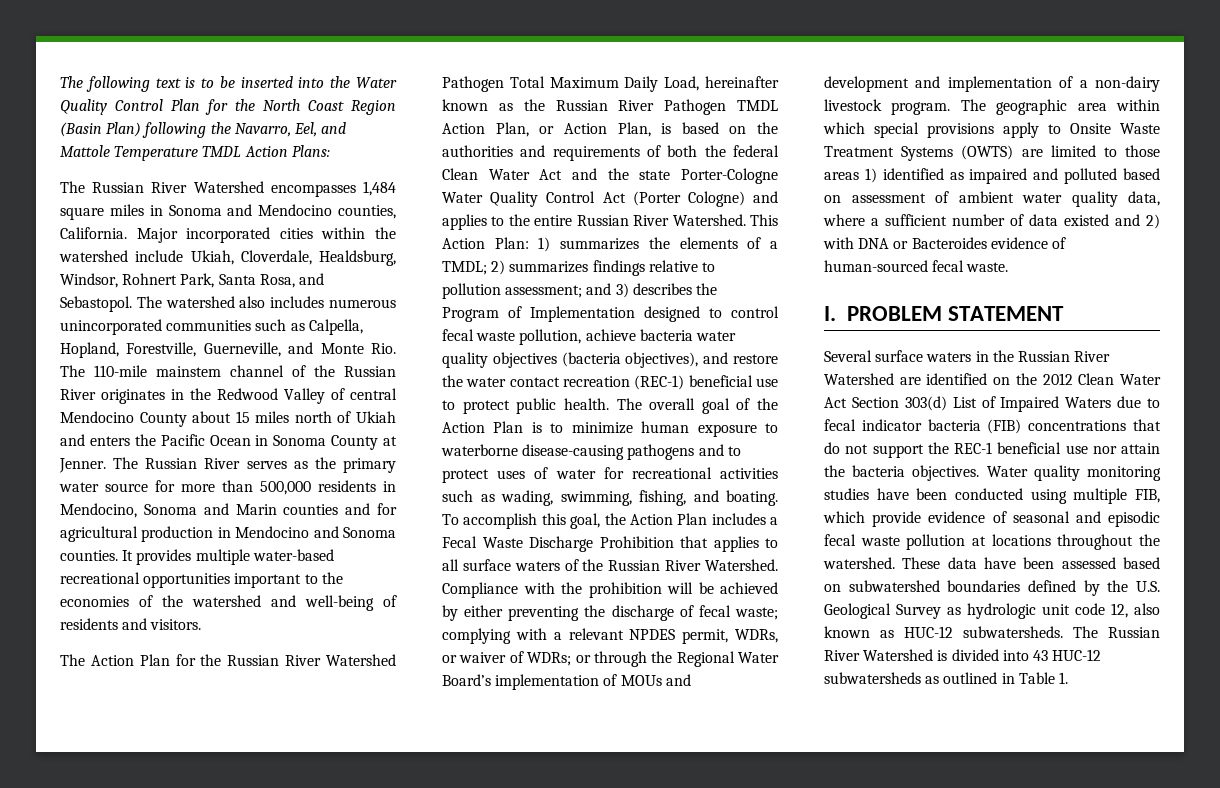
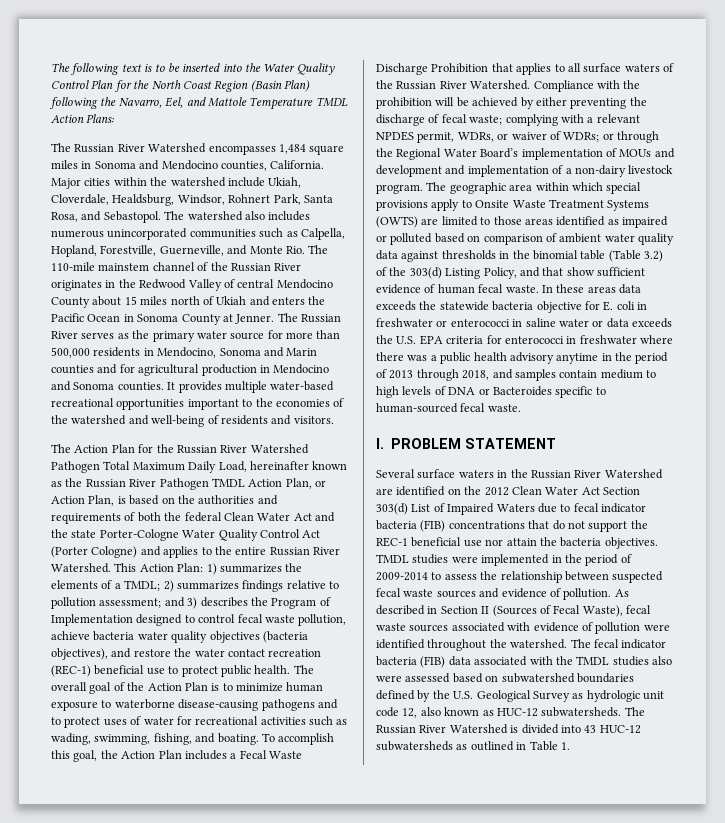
- Major incorporated cities within the watershed include Ukiah, Cloverdale, Healdsburg, Windsor, Rohnert Park, Santa Rosa, and Sebastopol.
+ Major cities within the watershed include Ukiah, Cloverdale, Healdsburg, Windsor, Rohnert Park, Santa Rosa, and Sebastopol.
- The geographic area within which special provisions apply to Onsite Waste Treatment Systems (OWTS) are limited to those areas 1) identified as impaired and polluted based on assessment of ambient water quality data, where a sufficient number of data existed and 2) with DNA or Bacteroides evidence of human-sourced fecal waste.
+ The geographic area within which special provisions apply to Onsite Waste Treatment Systems (OWTS) are limited to those areas identified as impaired or polluted based on comparison of ambient water quality data against thresholds in the binomial table (Table 3.2) of the 303(d) Listing Policy, and that show sufficient evidence of human fecal waste. In these areas data exceeds the statewide bacteria objective for E. coli in freshwater or enterococci in saline water or data exceeds the U.S. EPA criteria for enterococci in freshwater where there was a public health advisory anytime in the period of 2013 through 2018, and samples contain medium to high levels of DNA or Bacteroides specific to human-sourced fecal waste.
- Water quality monitoring studies have been conducted using multiple FIB, which provide evidence of seasonal and episodic fecal waste pollution at locations throughout the watershed. These data have been assessed based on subwatershed boundaries defined by the U.S. Geological Survey as hydrologic unit code 12, also known as HUC-12 subwatersheds.
+ TMDL studies were implemented in the period of 2009-2014 to assess the relationship between suspected fecal waste sources and evidence of pollution. As described in Section II (Sources of Fecal Waste), fecal waste sources associated with evidence of pollution were identified throughout the watershed. The fecal indicator bacteria (FIB) data associated with the TMDL studies also were assessed based on subwatershed boundaries defined by the U.S. Geological Survey as hydrologic unit code 12, also known as HUC-12 subwatersheds.

